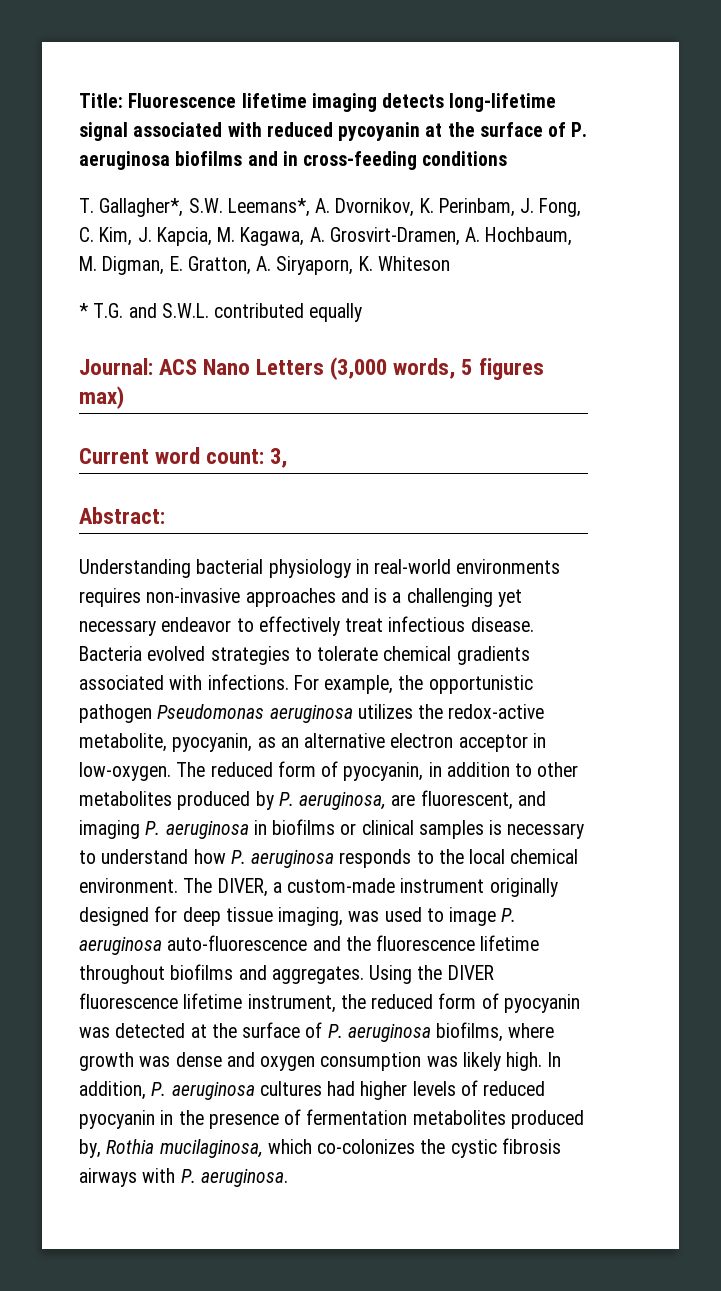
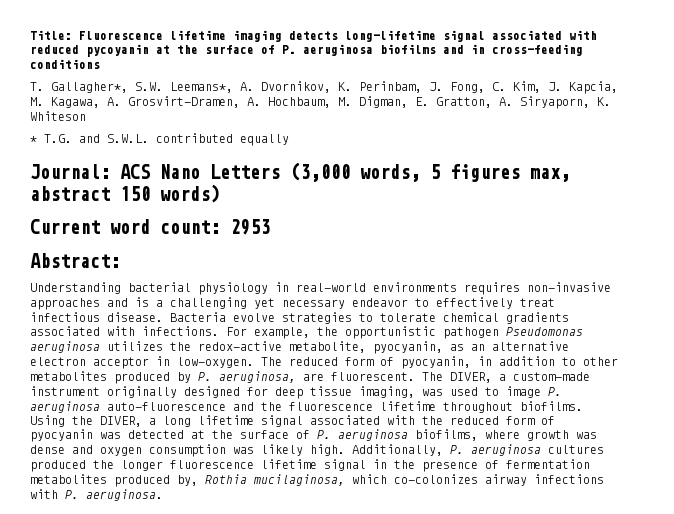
- Journal: ACS Nano Letters (3,000 words, 5 figures max)
+ Journal: ACS Nano Letters (3,000 words, 5 figures max, abstract 150 words)
- Current word count: 3,
+ Current word count: 2953
- Bacteria evolved strategies to tolerate chemical gradients associated with infections.
+ Bacteria evolve strategies to tolerate chemical gradients associated with infections.
- The reduced form of pyocyanin, in addition to other metabolites produced by P. aeruginosa, are fluorescent, and imaging P. aeruginosa in biofilms or clinical samples is necessary to understand how P. aeruginosa responds to the local chemical environment.
+ The reduced form of pyocyanin, in addition to other metabolites produced by P. aeruginosa, are fluorescent.
- The DIVER, a custom-made instrument originally designed for deep tissue imaging, was used to image P. aeruginosa auto-fluorescence and the fluorescence lifetime throughout biofilms and aggregates. Using the DIVER fluorescence lifetime instrument, the reduced form of pyocyanin was detected at the surface of P. aeruginosa biofilms, where growth was dense and oxygen consumption was likely high.
+ The DIVER, a custom-made instrument originally designed for deep tissue imaging, was used to image P. aeruginosa auto-fluorescence and the fluorescence lifetime throughout biofilms. Using the DIVER, a long lifetime signal associated with the reduced form of pyocyanin was detected at the surface of P. aeruginosa biofilms, where growth was dense and oxygen consumption was likely high.
- In addition, P. aeruginosa cultures had higher levels of reduced pyocyanin in the presence of fermentation metabolites produced by, Rothia mucilaginosa, which co-colonizes the cystic fibrosis airways with P. aeruginosa.
+ Additionally, P. aeruginosa cultures produced the longer fluorescence lifetime signal in the presence of fermentation metabolites produced by, Rothia mucilaginosa, which co-colonizes airway infections with P. aeruginosa.

